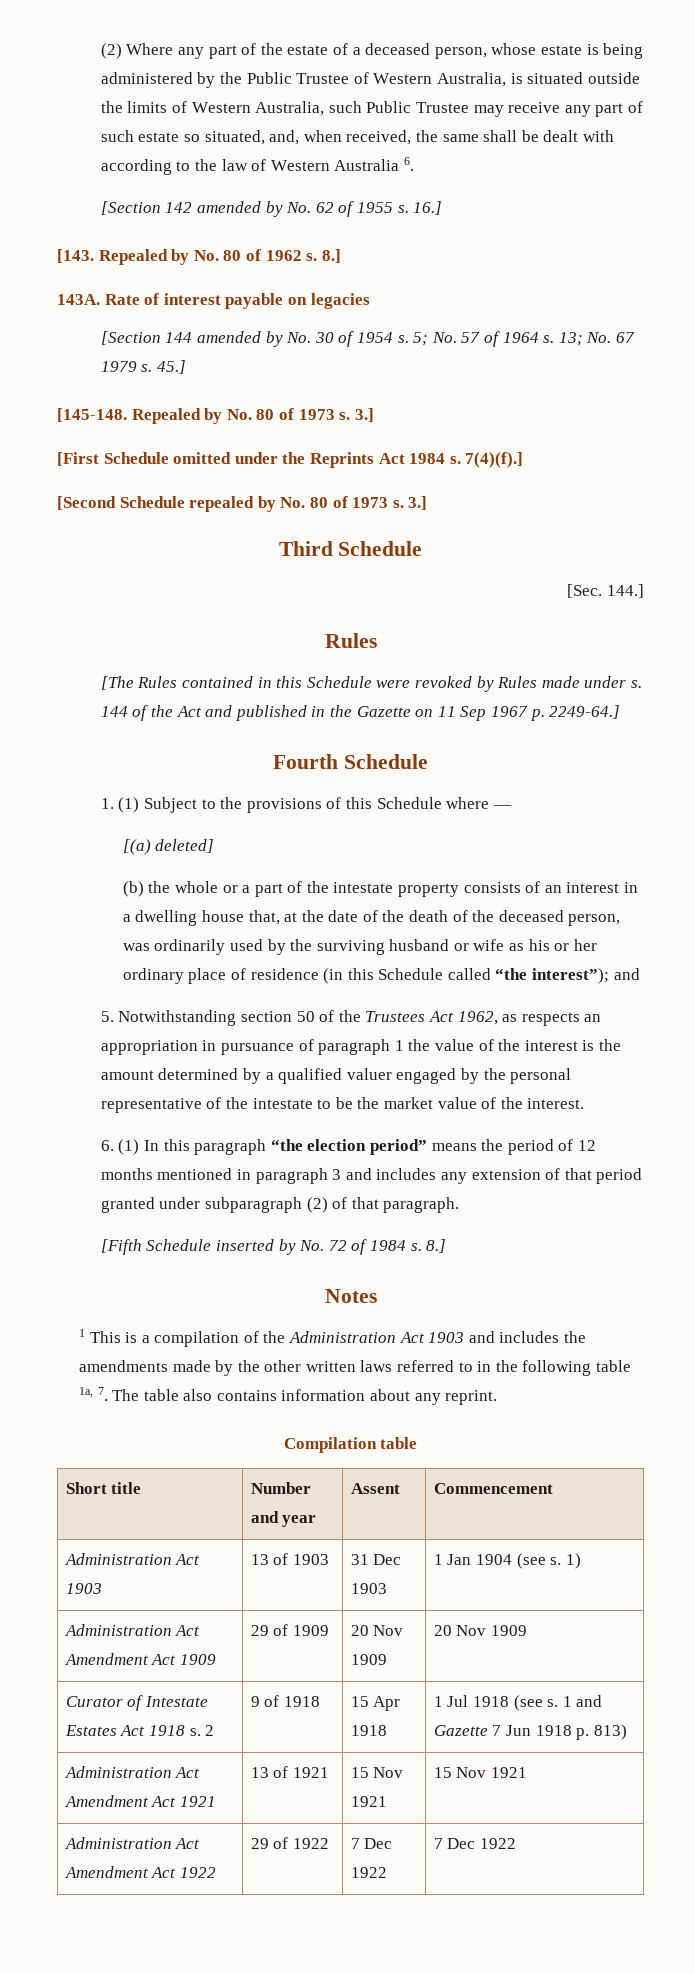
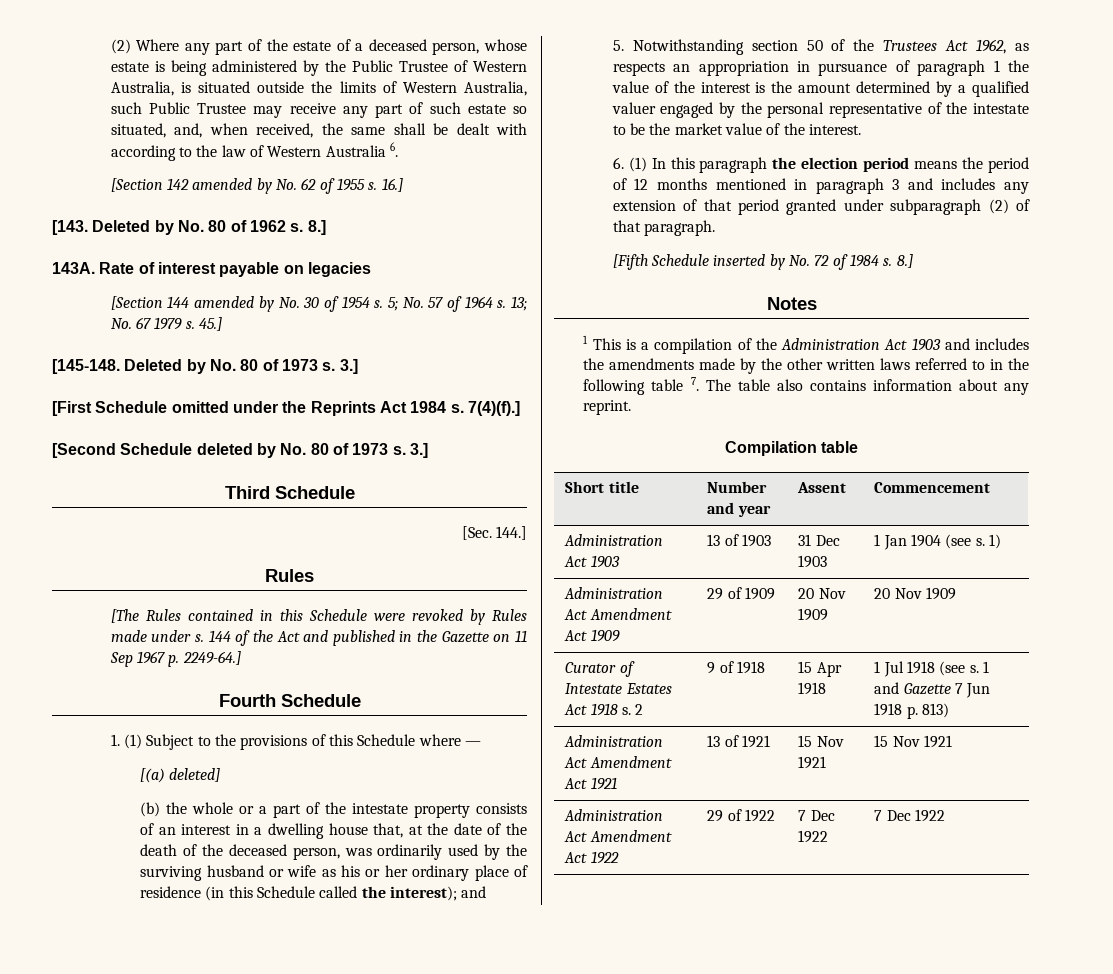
- [143. Repealed by No. 80 of 1962 s.
+ [143. Deleted by No. 80 of 1962 s.
- Repealed by No. 80 of 1973 s.
+ Deleted by No. 80 of 1973 s.
- [Second Schedule repealed by No. 80 of 1973 s.
+ [Second Schedule deleted by No. 80 of 1973 s.
- (b) the whole or a part of the intestate property consists of an interest in a dwelling house that, at the date of the death of the deceased person, was ordinarily used by the surviving husband or wife as his or her ordinary place of residence (in this Schedule called “the interest”); and
+ (b) the whole or a part of the intestate property consists of an interest in a dwelling house that, at the date of the death of the deceased person, was ordinarily used by the surviving husband or wife as his or her ordinary place of residence (in this Schedule called the interest); and
- 6. (1) In this paragraph “the election period” means the period of 12 months mentioned in paragraph 3 and includes any extension of that period granted under subparagraph (2) of that paragraph.
+ 6. (1) In this paragraph the election period means the period of 12 months mentioned in paragraph 3 and includes any extension of that period granted under subparagraph (2) of that paragraph.
- 1 This is a compilation of the Administration Act 1903 and includes the amendments made by the other written laws referred to in the following table 1a, 7. The table also contains information about any reprint.
+ 1 This is a compilation of the Administration Act 1903 and includes the amendments made by the other written laws referred to in the following table 7. The table also contains information about any reprint.

